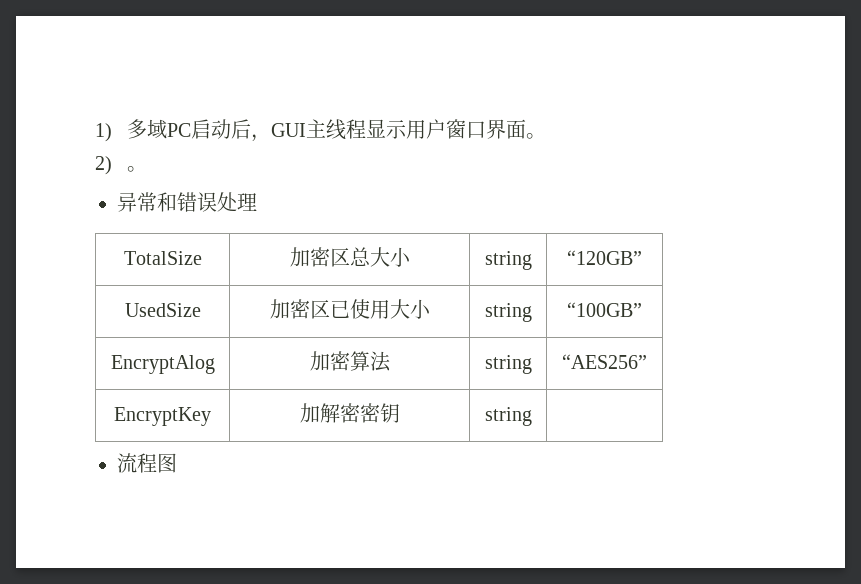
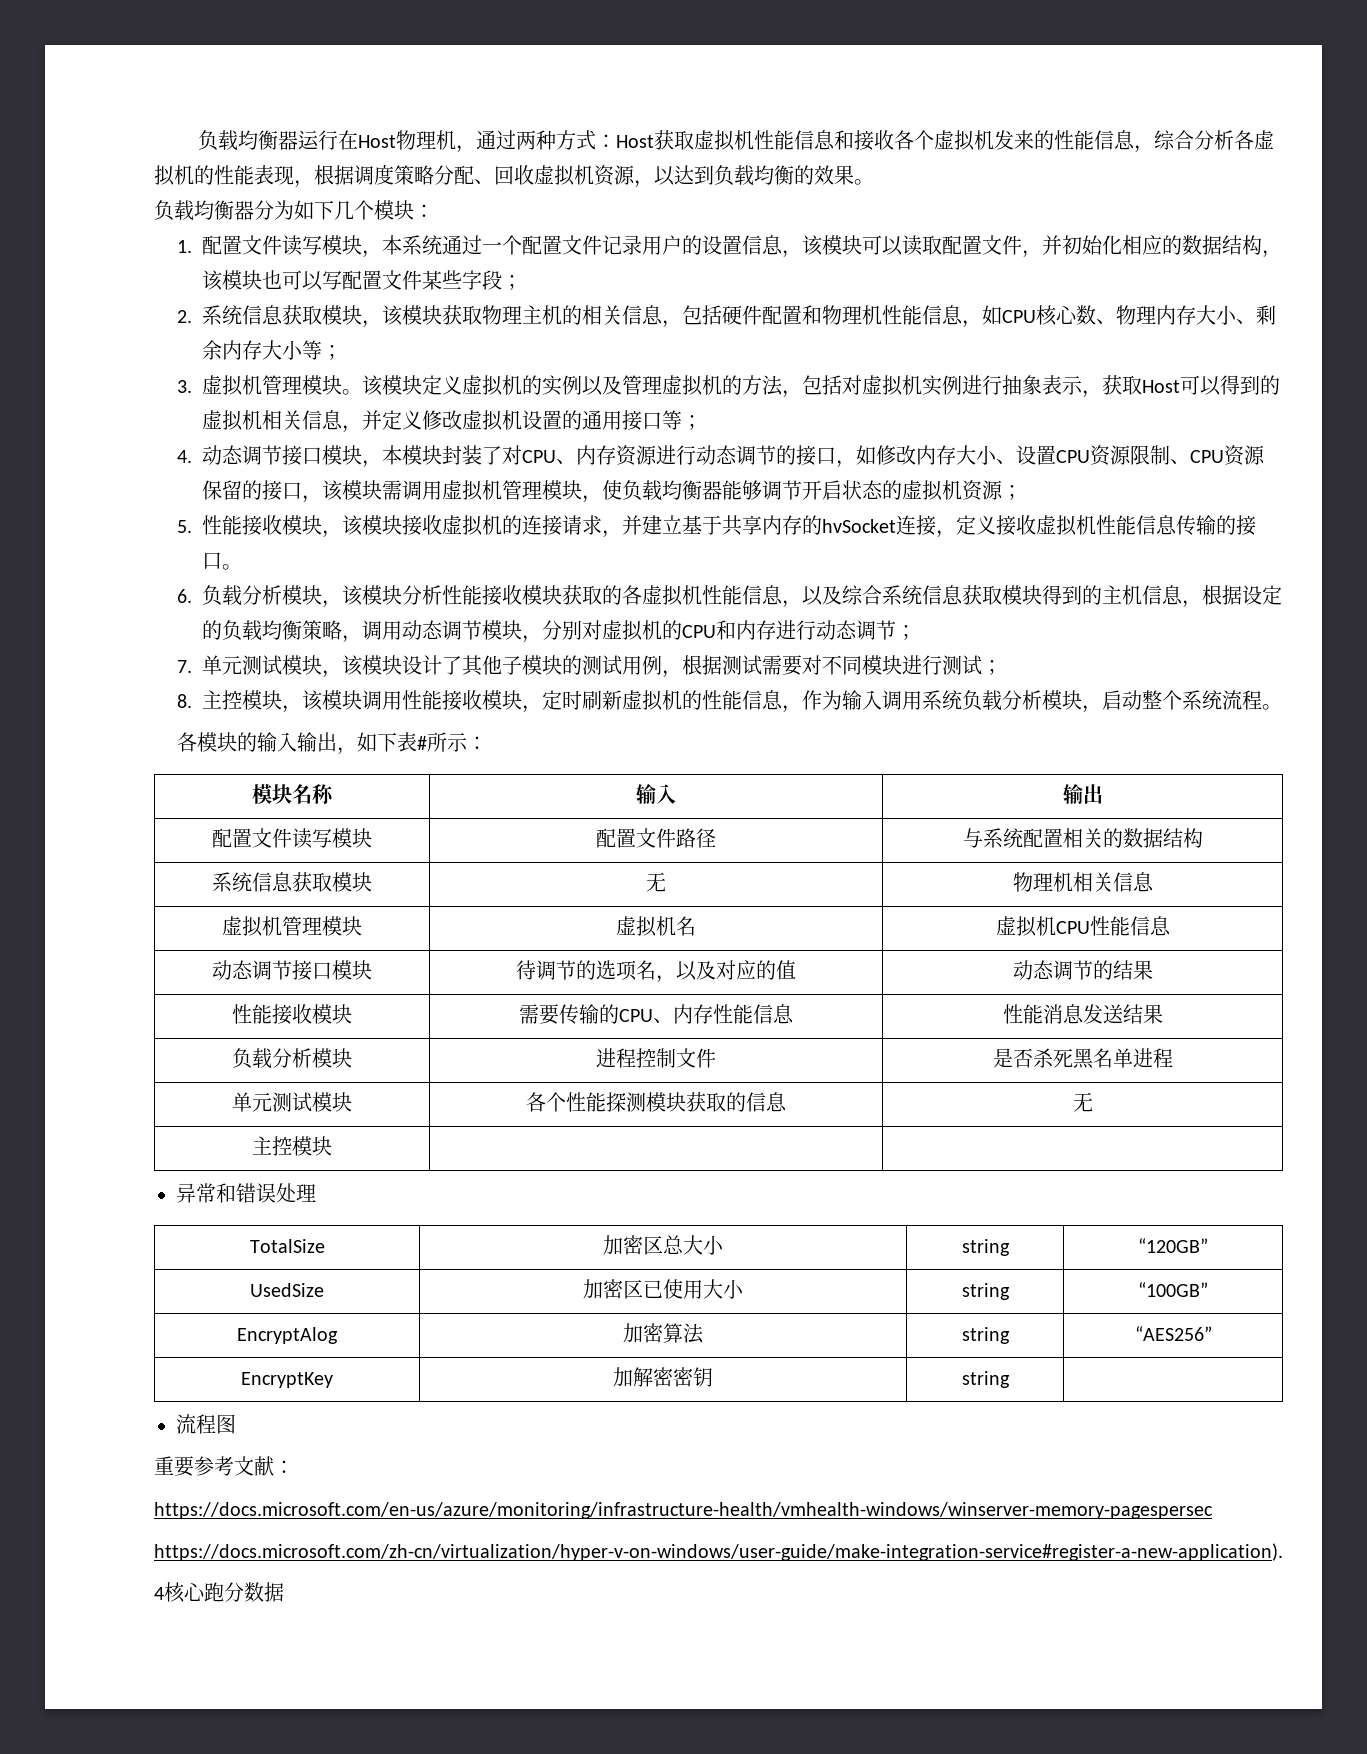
- 1)多域PC启动后，GUI主线程显示用户窗口界面。
- 2)。
+ 负载均衡器运行在Host物理机，通过两种方式：Host获取虚拟机性能信息和接收各个虚拟机发来的性能信息，综合分析各虚拟机的性能表现，根据调度策略分配、回收虚拟机资源，以达到负载均衡的效果。
+ 负载均衡器分为如下几个模块：
+ 1.配置文件读写模块，本系统通过一个配置文件记录用户的设置信息，该模块可以读取配置文件，并初始化相应的数据结构，该模块也可以写配置文件某些字段；
+ 2.系统信息获取模块，该模块获取物理主机的相关信息，包括硬件配置和物理机性能信息，如CPU核心数、物理内存大小、剩余内存大小等；
+ 3.虚拟机管理模块。该模块定义虚拟机的实例以及管理虚拟机的方法，包括对虚拟机实例进行抽象表示，获取Host可以得到的虚拟机相关信息，并定义修改虚拟机设置的通用接口等；
+ 4.动态调节接口模块，本模块封装了对CPU、内存资源进行动态调节的接口，如修改内存大小、设置CPU资源限制、CPU资源保留的接口，该模块需调用虚拟机管理模块，使负载均衡器能够调节开启状态的虚拟机资源；
+ 5.性能接收模块，该模块接收虚拟机的连接请求，并建立基于共享内存的hvSocket连接，定义接收虚拟机性能信息传输的接口。
+ 6.负载分析模块，该模块分析性能接收模块获取的各虚拟机性能信息，以及综合系统信息获取模块得到的主机信息，根据设定的负载均衡策略，调用动态调节模块，分别对虚拟机的CPU和内存进行动态调节；
+ 7.单元测试模块，该模块设计了其他子模块的测试用例，根据测试需要对不同模块进行测试；
+ 8.主控模块，该模块调用性能接收模块，定时刷新虚拟机的性能信息，作为输入调用系统负载分析模块，启动整个系统流程。
+ 各模块的输入输出，如下表#所示：
+ 模块名称 | 输入 | 输出
+ 配置文件读写模块 | 配置文件路径 | 与系统配置相关的数据结构
+ 系统信息获取模块 | 无 | 物理机相关信息
+ 虚拟机管理模块 | 虚拟机名 | 虚拟机CPU性能信息
+ 动态调节接口模块 | 待调节的选项名，以及对应的值 | 动态调节的结果
+ 性能接收模块 | 需要传输的CPU、内存性能信息 | 性能消息发送结果
+ 负载分析模块 | 进程控制文件 | 是否杀死黑名单进程
+ 单元测试模块 | 各个性能探测模块获取的信息 | 无
+ 主控模块 | |
+ 重要参考文献：
+ https://docs.microsoft.com/en-us/azure/monitoring/infrastructure-health/vmhealth-windows/winserver-memory-pagespersec
+ https://docs.microsoft.com/zh-cn/virtualization/hyper-v-on-windows/user-guide/make-integration-service#register-a-new-application).
+ 4核心跑分数据

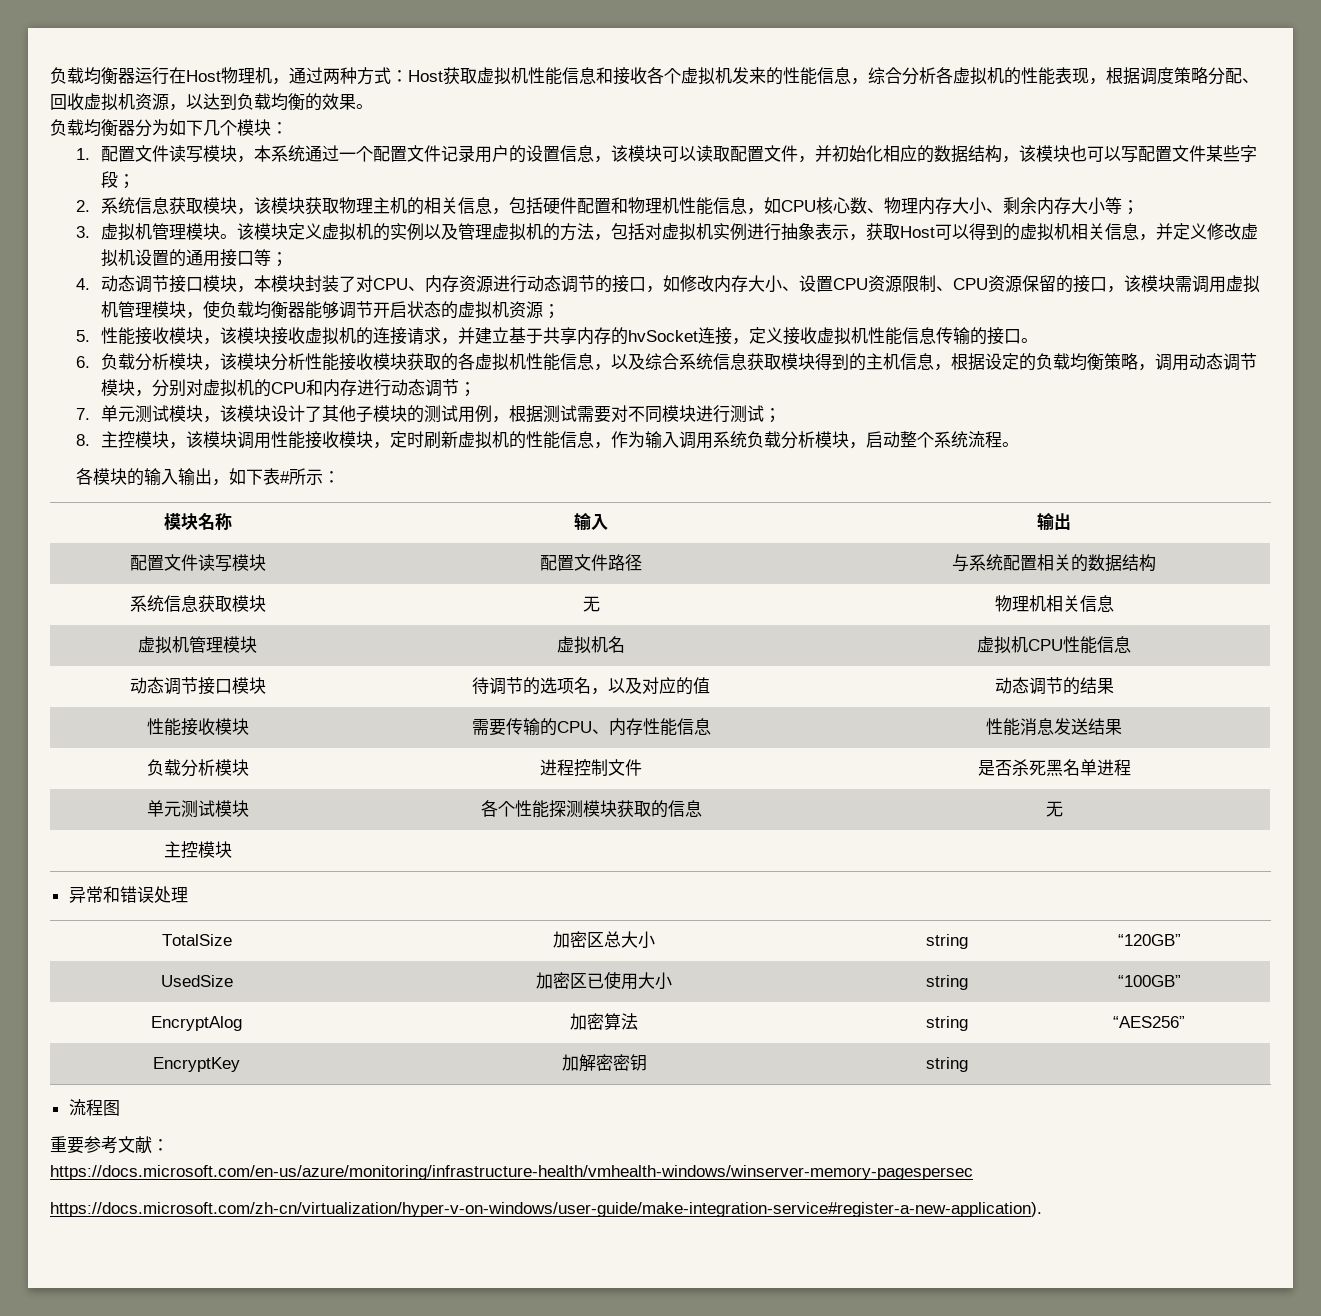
- 4核心跑分数据

